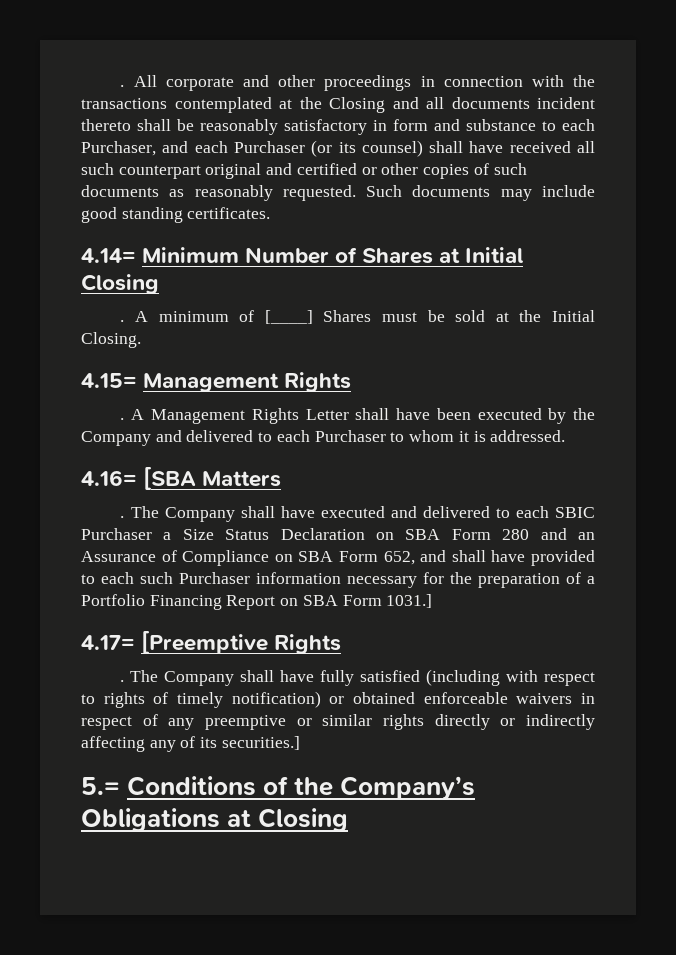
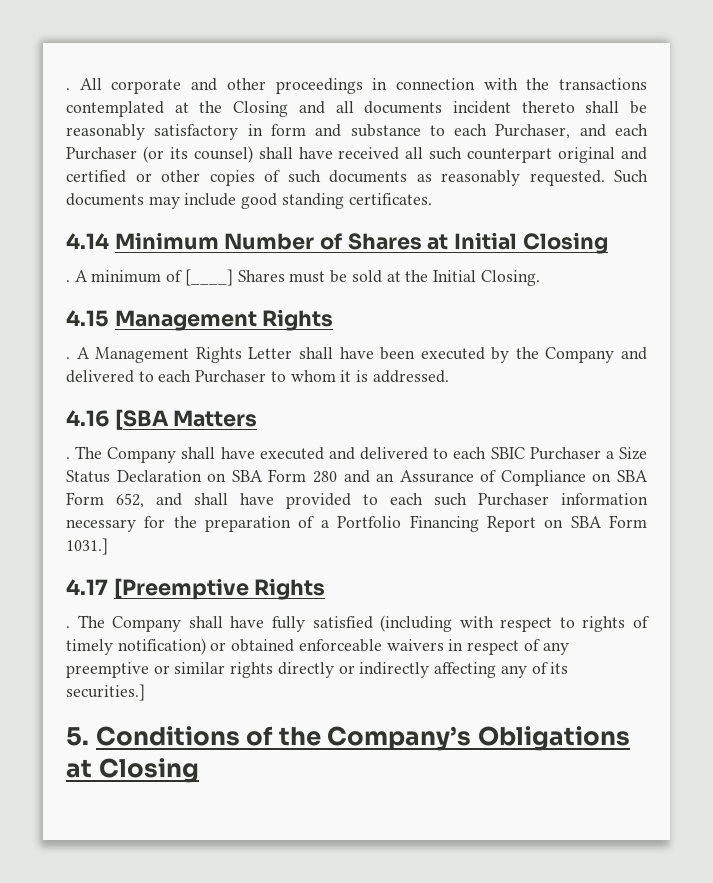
- 4.14= Minimum Number of Shares at Initial Closing
+ 4.14 Minimum Number of Shares at Initial Closing
- 4.15= Management Rights
+ 4.15 Management Rights
- 4.16= [SBA Matters
+ 4.16 [SBA Matters
- 4.17= [Preemptive Rights
+ 4.17 [Preemptive Rights
- 5.= Conditions of the Company’s Obligations at Closing
+ 5. Conditions of the Company’s Obligations at Closing

